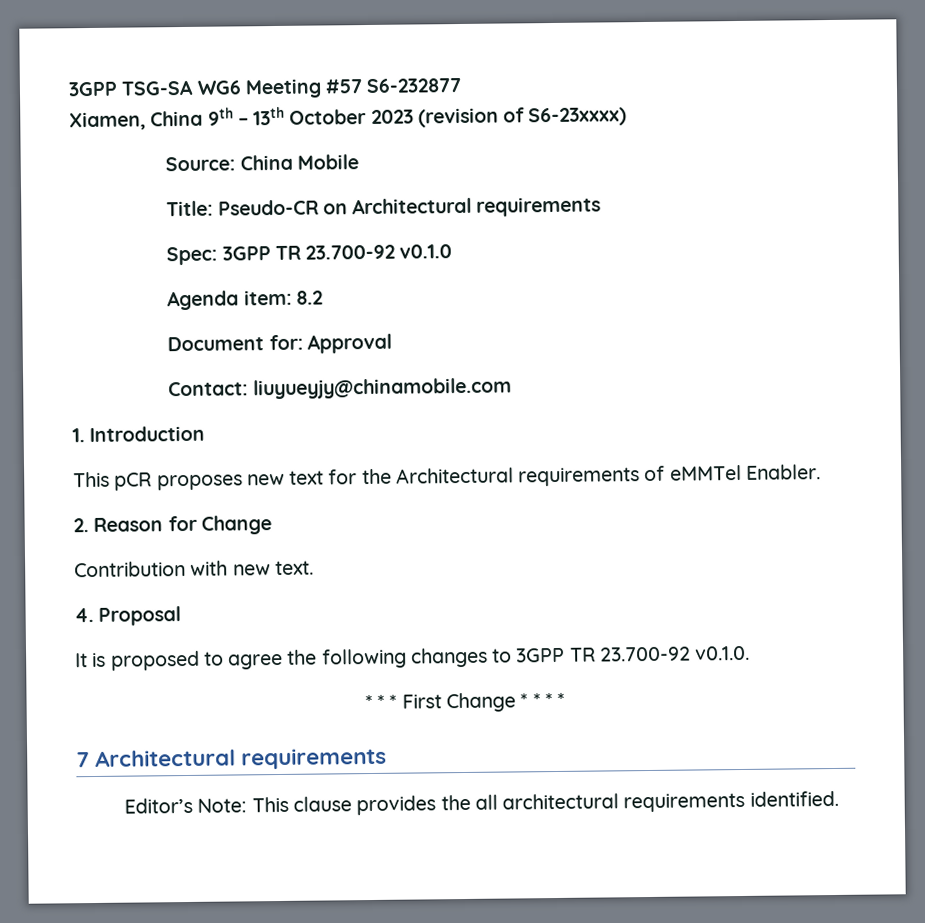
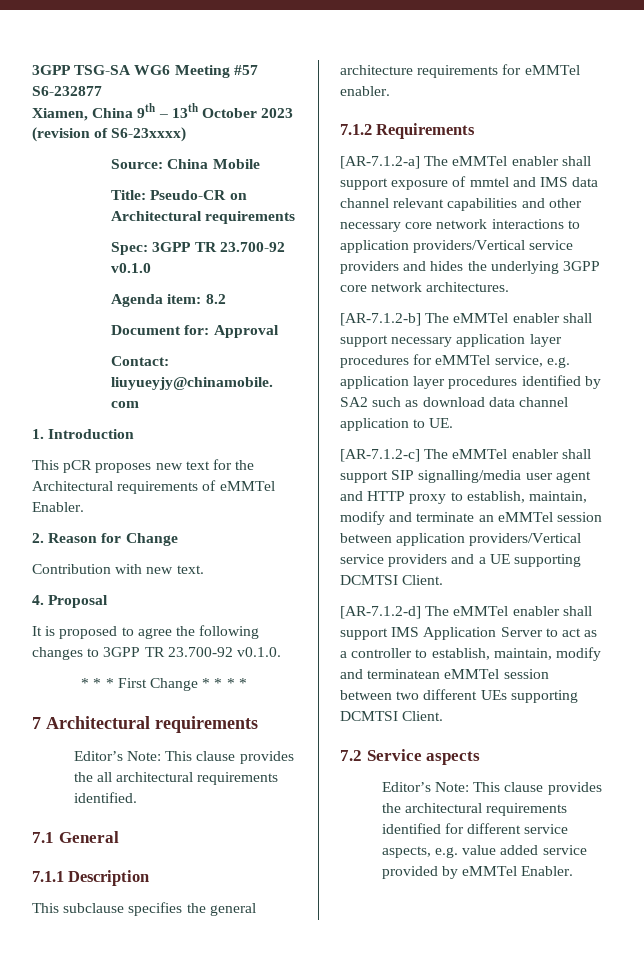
+ 7.1 General
+ 7.1.1 Description
+ This subclause specifies the general architecture requirements for eMMTel enabler.
+ 7.1.2 Requirements
+ [AR-7.1.2-a] The eMMTel enabler shall support exposure of mmtel and IMS data channel relevant capabilities and other necessary core network interactions to application providers/Vertical service providers and hides the underlying 3GPP core network architectures.
+ [AR-7.1.2-b] The eMMTel enabler shall support necessary application layer procedures for eMMTel service, e.g. application layer procedures identified by SA2 such as download data channel application to UE.
+ [AR-7.1.2-c] The eMMTel enabler shall support SIP signalling/media user agent and HTTP proxy to establish, maintain, modify and terminate an eMMTel session between application providers/Vertical service providers and a UE supporting DCMTSI Client.
+ [AR-7.1.2-d] The eMMTel enabler shall support IMS Application Server to act as a controller to establish, maintain, modify and terminatean eMMTel session between two different UEs supporting DCMTSI Client.
+ 7.2 Service aspects
+ Editor’s Note: This clause provides the architectural requirements identified for different service aspects, e.g. value added service provided by eMMTel Enabler.

